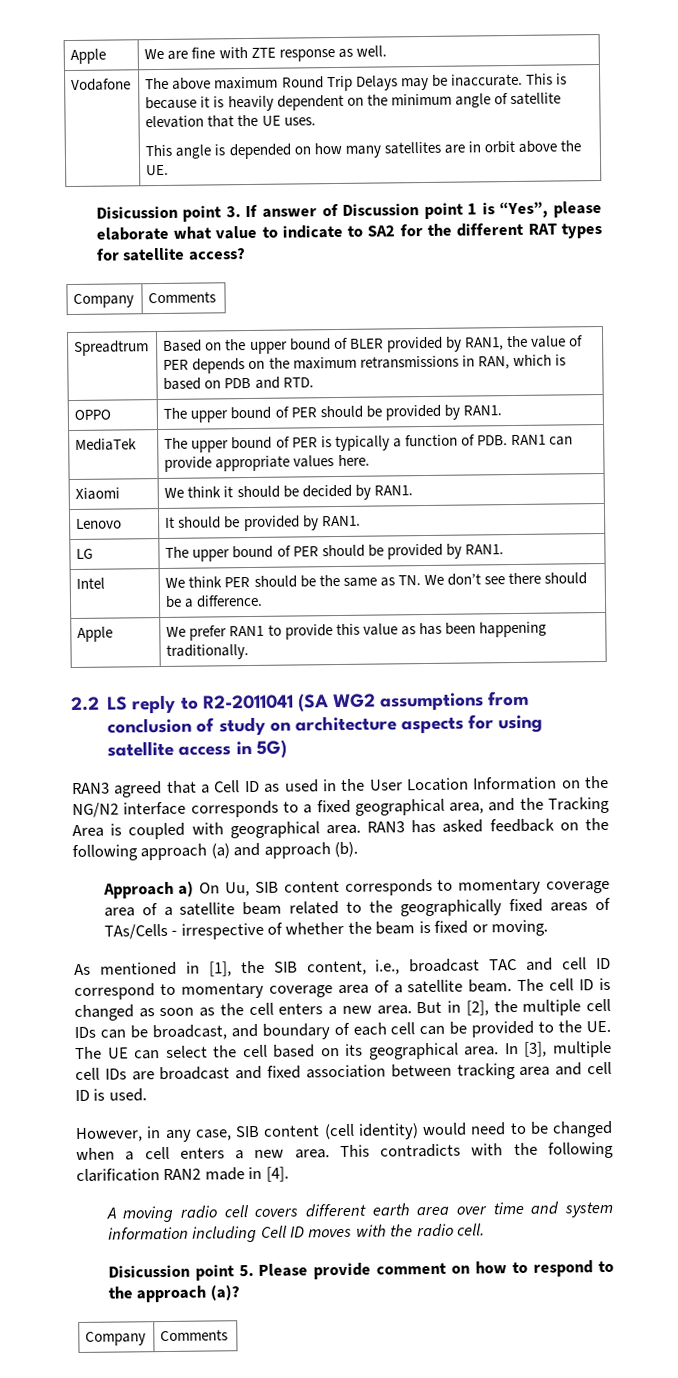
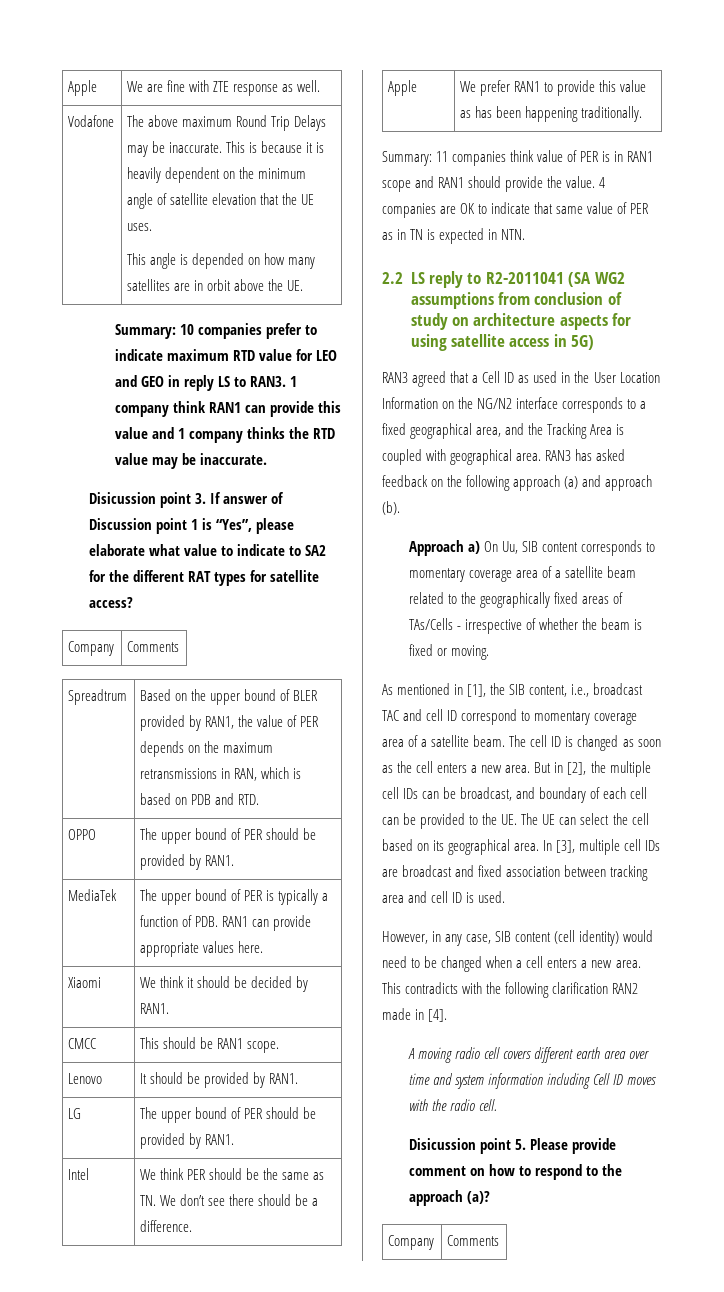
+ Summary: 10 companies prefer to indicate maximum RTD value for LEO and GEO in reply LS to RAN3. 1 company think RAN1 can provide this value and 1 company thinks the RTD value may be inaccurate.
+ CMCC | This should be RAN1 scope.
+ Summary: 11 companies think value of PER is in RAN1 scope and RAN1 should provide the value. 4 companies are OK to indicate that same value of PER as in TN is expected in NTN.

